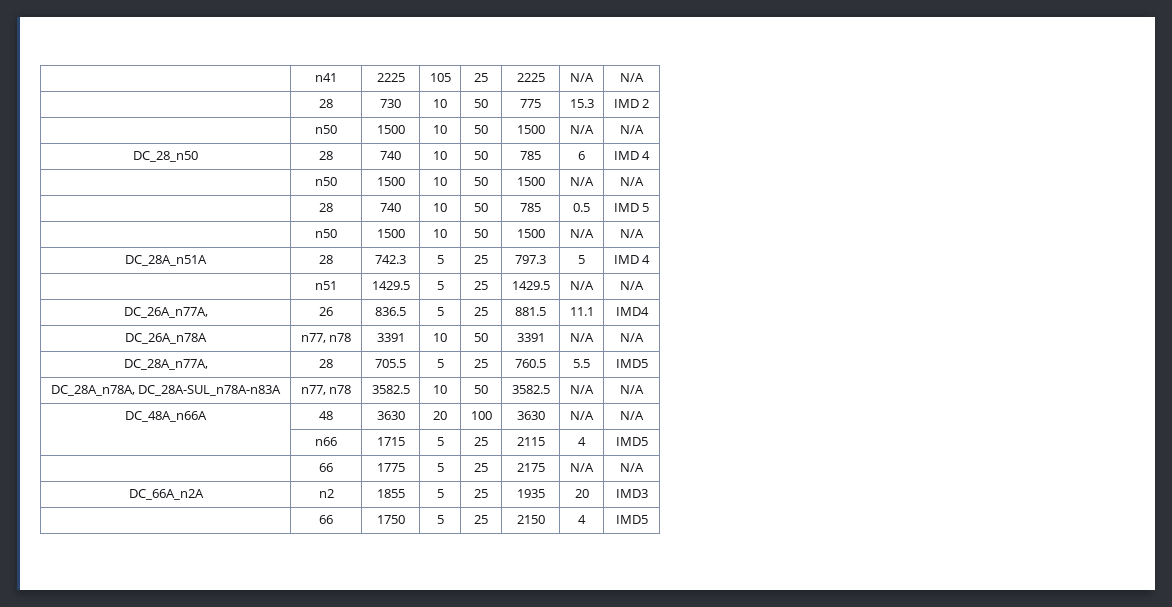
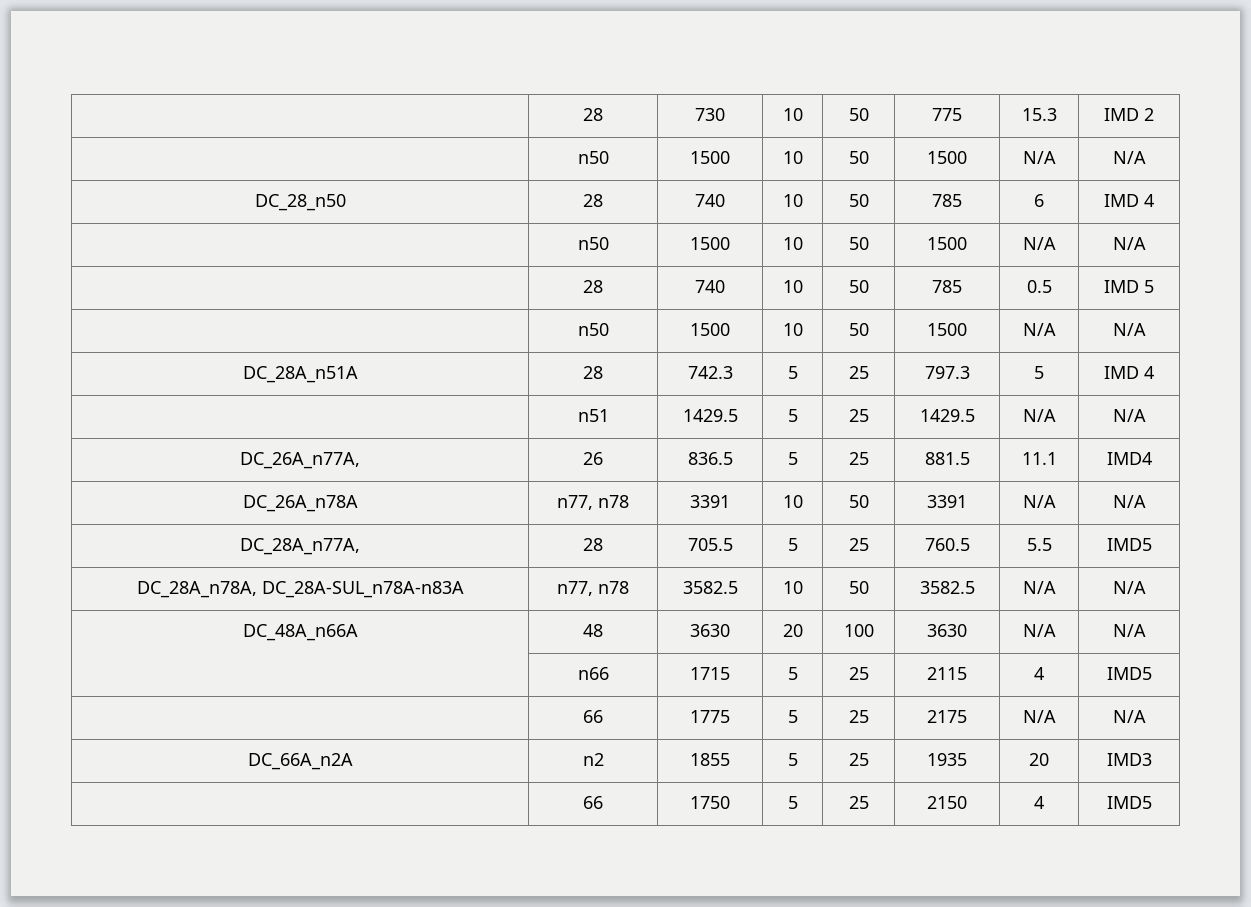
- | n41 | 2225 | 105 | 25 | 2225 | N/A | N/A

